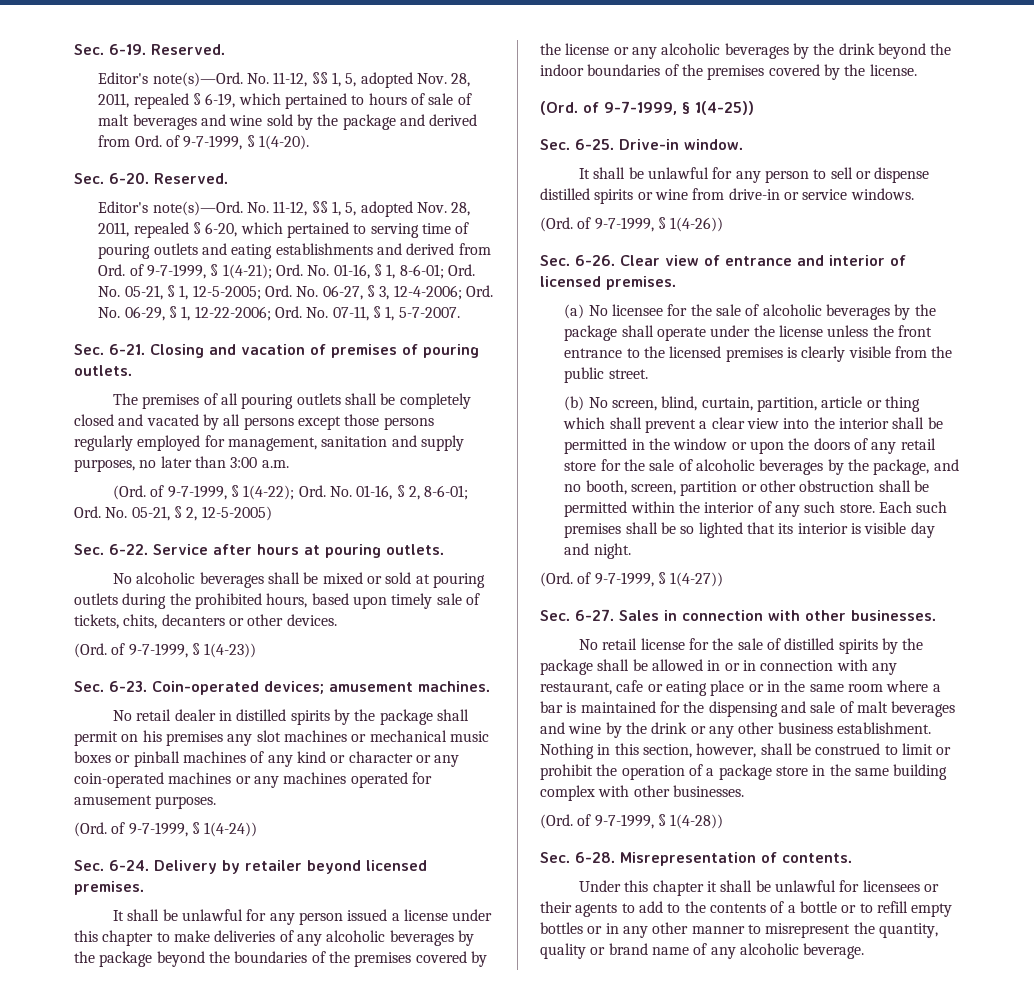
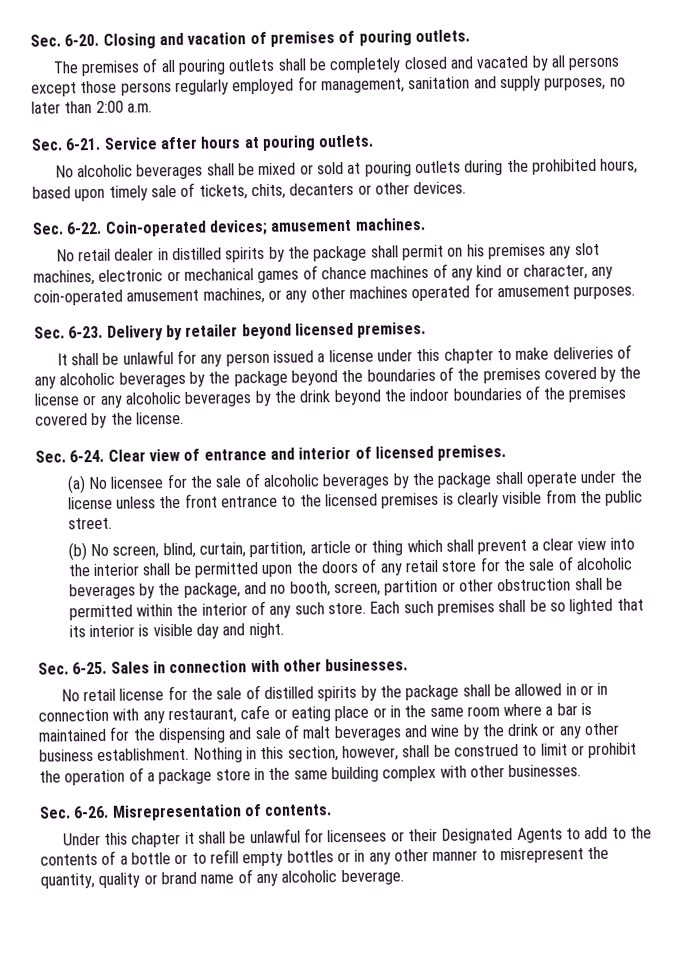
- Sec. 6-19. Reserved.
- Editor's note(s)—Ord. No. 11-12, §§ 1, 5, adopted Nov. 28, 2011, repealed § 6-19, which pertained to hours of sale of malt beverages and wine sold by the package and derived from Ord. of 9-7-1999, § 1(4-20).
- Sec. 6-20. Reserved.
- Editor's note(s)—Ord. No. 11-12, §§ 1, 5, adopted Nov. 28, 2011, repealed § 6-20, which pertained to serving time of pouring outlets and eating establishments and derived from Ord. of 9-7-1999, § 1(4-21); Ord. No. 01-16, § 1, 8-6-01; Ord. No. 05-21, § 1, 12-5-2005; Ord. No. 06-27, § 3, 12-4-2006; Ord. No. 06-29, § 1, 12-22-2006; Ord. No. 07-11, § 1, 5-7-2007.
- Sec. 6-21.
+ Sec. 6-20.
- The premises of all pouring outlets shall be completely closed and vacated by all persons except those persons regularly employed for management, sanitation and supply purposes, no later than 3:00 a.m.
+ The premises of all pouring outlets shall be completely closed and vacated by all persons except those persons regularly employed for management, sanitation and supply purposes, no later than 2:00 a.m.
- (Ord. of 9-7-1999, § 1(4-22); Ord. No. 01-16, § 2, 8-6-01; Ord. No. 05-21, § 2, 12-5-2005)
- Sec. 6-22.
+ Sec. 6-21.
- (Ord. of 9-7-1999, § 1(4-23))
- Sec. 6-23.
+ Sec. 6-22.
- No retail dealer in distilled spirits by the package shall permit on his premises any slot machines or mechanical music boxes or pinball machines of any kind or character or any coin-operated machines or any machines operated for amusement purposes.
+ No retail dealer in distilled spirits by the package shall permit on his premises any slot machines, electronic or mechanical games of chance machines of any kind or character, any coin-operated amusement machines, or any other machines operated for amusement purposes.
- (Ord. of 9-7-1999, § 1(4-24))
- Sec. 6-24.
+ Sec. 6-23.
- (Ord. of 9-7-1999, § 1(4-25))
- Sec. 6-25. Drive-in window.
- It shall be unlawful for any person to sell or dispense distilled spirits or wine from drive-in or service windows.
- (Ord. of 9-7-1999, § 1(4-26))
- Sec. 6-26.
+ Sec. 6-24.
- (b) No screen, blind, curtain, partition, article or thing which shall prevent a clear view into the interior shall be permitted in the window or upon the doors of any retail store for the sale of alcoholic beverages by the package, and no booth, screen, partition or other obstruction shall be permitted within the interior of any such store.
+ (b) No screen, blind, curtain, partition, article or thing which shall prevent a clear view into the interior shall be permitted upon the doors of any retail store for the sale of alcoholic beverages by the package, and no booth, screen, partition or other obstruction shall be permitted within the interior of any such store.
- (Ord. of 9-7-1999, § 1(4-27))
- Sec. 6-27.
+ Sec. 6-25.
- (Ord. of 9-7-1999, § 1(4-28))
- Sec. 6-28.
+ Sec. 6-26.
- Under this chapter it shall be unlawful for licensees or their agents to add to the contents of a bottle or to refill empty bottles or in any other manner to misrepresent the quantity, quality or brand name of any alcoholic beverage.
+ Under this chapter it shall be unlawful for licensees or their Designated Agents to add to the contents of a bottle or to refill empty bottles or in any other manner to misrepresent the quantity, quality or brand name of any alcoholic beverage.

